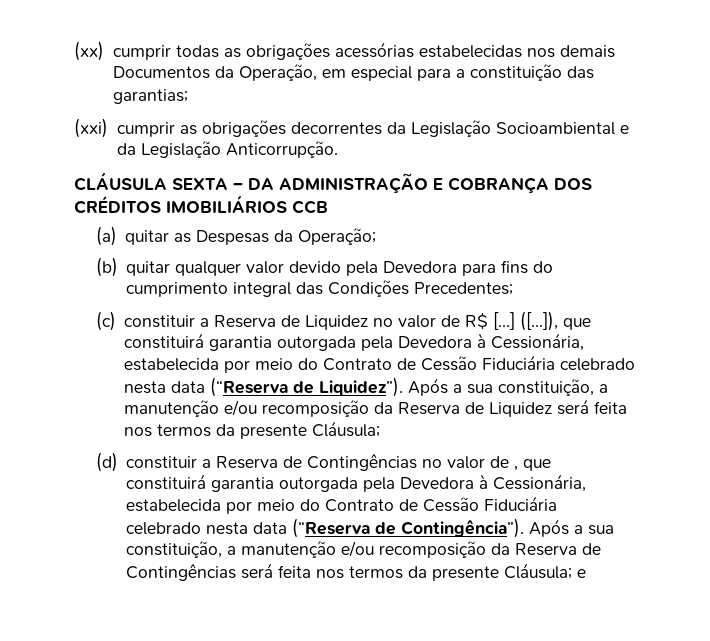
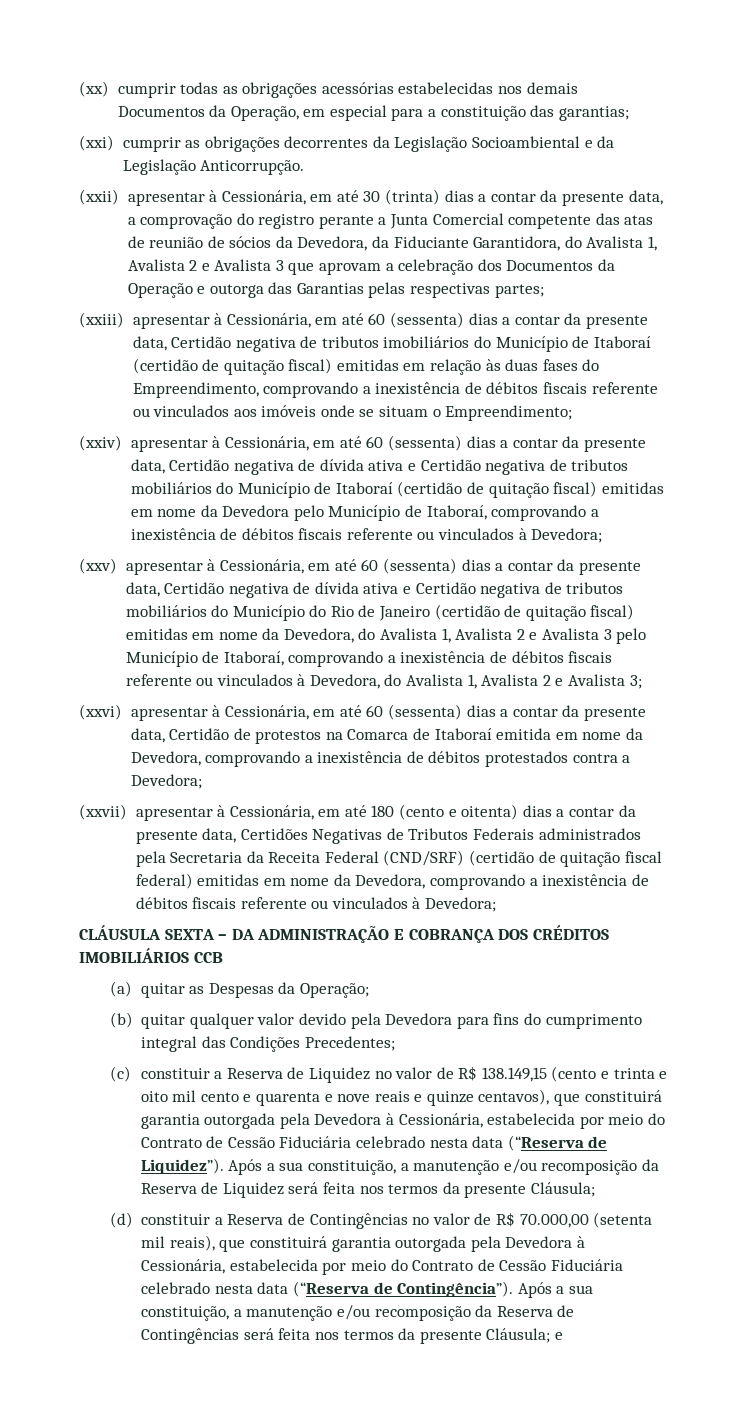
+ (xxii) apresentar à Cessionária, em até 30 (trinta) dias a contar da presente data, a comprovação do registro perante a Junta Comercial competente das atas de reunião de sócios da Devedora, da Fiduciante Garantidora, do Avalista 1, Avalista 2 e Avalista 3 que aprovam a celebração dos Documentos da Operação e outorga das Garantias pelas respectivas partes;
+ (xxiii) apresentar à Cessionária, em até 60 (sessenta) dias a contar da presente data, Certidão negativa de tributos imobiliários do Município de Itaboraí (certidão de quitação fiscal) emitidas em relação às duas fases do Empreendimento, comprovando a inexistência de débitos fiscais referente ou vinculados aos imóveis onde se situam o Empreendimento;
+ (xxiv) apresentar à Cessionária, em até 60 (sessenta) dias a contar da presente data, Certidão negativa de dívida ativa e Certidão negativa de tributos mobiliários do Município de Itaboraí (certidão de quitação fiscal) emitidas em nome da Devedora pelo Município de Itaboraí, comprovando a inexistência de débitos fiscais referente ou vinculados à Devedora;
+ (xxv) apresentar à Cessionária, em até 60 (sessenta) dias a contar da presente data, Certidão negativa de dívida ativa e Certidão negativa de tributos mobiliários do Município do Rio de Janeiro (certidão de quitação fiscal) emitidas em nome da Devedora, do Avalista 1, Avalista 2 e Avalista 3 pelo Município de Itaboraí, comprovando a inexistência de débitos fiscais referente ou vinculados à Devedora, do Avalista 1, Avalista 2 e Avalista 3;
+ (xxvi) apresentar à Cessionária, em até 60 (sessenta) dias a contar da presente data, Certidão de protestos na Comarca de Itaboraí emitida em nome da Devedora, comprovando a inexistência de débitos protestados contra a Devedora;
+ (xxvii) apresentar à Cessionária, em até 180 (cento e oitenta) dias a contar da presente data, Certidões Negativas de Tributos Federais administrados pela Secretaria da Receita Federal (CND/SRF) (certidão de quitação fiscal federal) emitidas em nome da Devedora, comprovando a inexistência de débitos fiscais referente ou vinculados à Devedora;
- (c) constituir a Reserva de Liquidez no valor de R$ [...] ([...]), que constituirá garantia outorgada pela Devedora à Cessionária, estabelecida por meio do Contrato de Cessão Fiduciária celebrado nesta data (“Reserva de Liquidez”).
+ (c) constituir a Reserva de Liquidez no valor de R$ 138.149,15 (cento e trinta e oito mil cento e quarenta e nove reais e quinze centavos), que constituirá garantia outorgada pela Devedora à Cessionária, estabelecida por meio do Contrato de Cessão Fiduciária celebrado nesta data (“Reserva de Liquidez”).
- (d) constituir a Reserva de Contingências no valor de , que constituirá garantia outorgada pela Devedora à Cessionária, estabelecida por meio do Contrato de Cessão Fiduciária celebrado nesta data (“Reserva de Contingência”).
+ (d) constituir a Reserva de Contingências no valor de R$ 70.000,00 (setenta mil reais), que constituirá garantia outorgada pela Devedora à Cessionária, estabelecida por meio do Contrato de Cessão Fiduciária celebrado nesta data (“Reserva de Contingência”).

